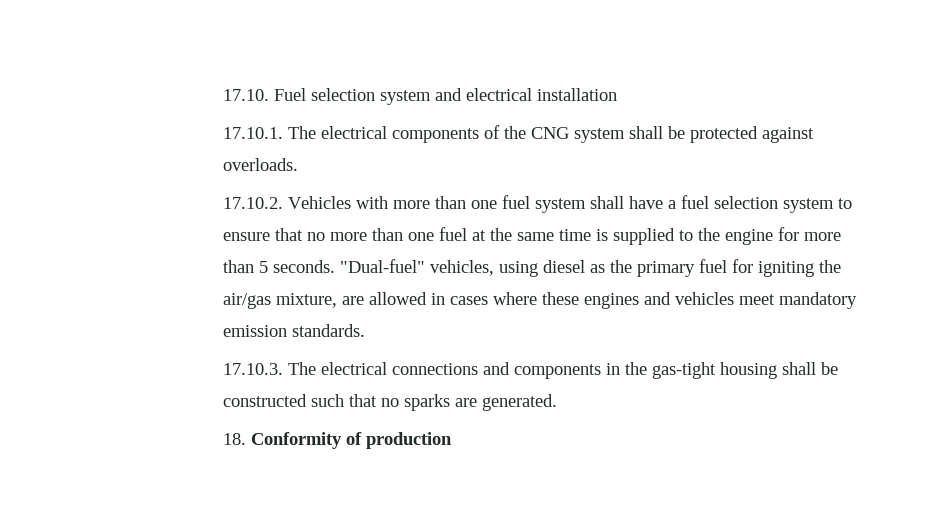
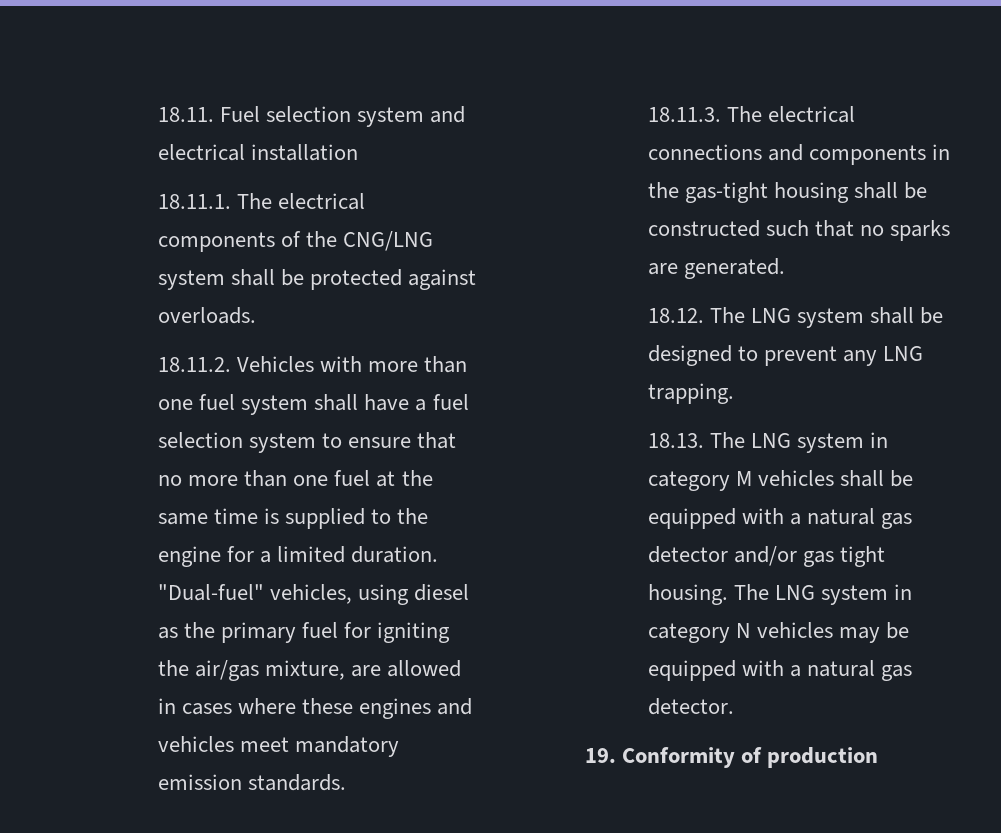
- 17.10. Fuel selection system and electrical installation
+ 18.11. Fuel selection system and electrical installation
- 17.10.1. The electrical components of the CNG system shall be protected against overloads.
+ 18.11.1. The electrical components of the CNG/LNG system shall be protected against overloads.
- 17.10.2. Vehicles with more than one fuel system shall have a fuel selection system to ensure that no more than one fuel at the same time is supplied to the engine for more than 5 seconds.
+ 18.11.2. Vehicles with more than one fuel system shall have a fuel selection system to ensure that no more than one fuel at the same time is supplied to the engine for a limited duration.
- 17.10.3. The electrical connections and components in the gas-tight housing shall be constructed such that no sparks are generated.
+ 18.11.3. The electrical connections and components in the gas-tight housing shall be constructed such that no sparks are generated.
- 18. Conformity of production
+ 18.12. The LNG system shall be designed to prevent any LNG trapping.
+ 18.13. The LNG system in category M vehicles shall be equipped with a natural gas detector and/or gas tight housing. The LNG system in category N vehicles may be equipped with a natural gas detector.
+ 19. Conformity of production

